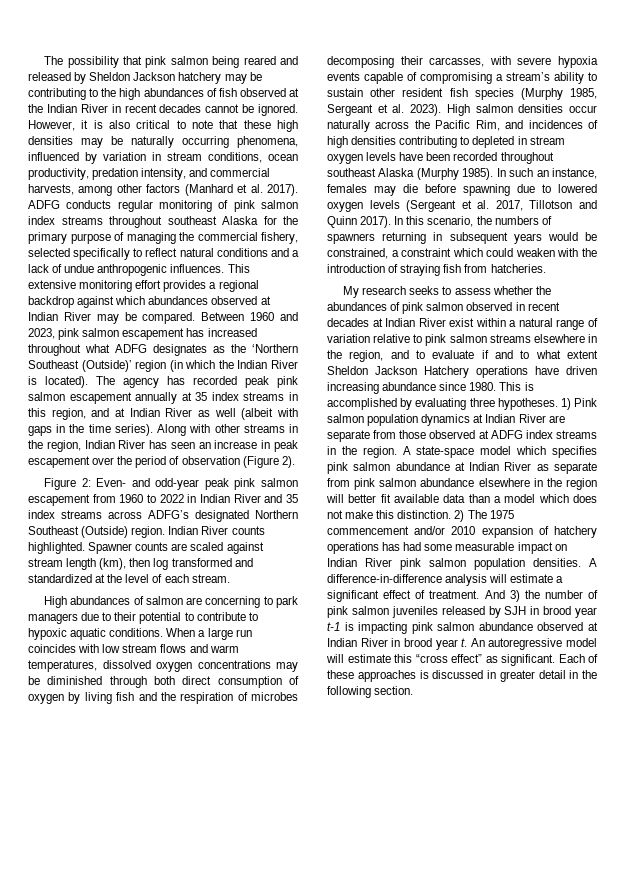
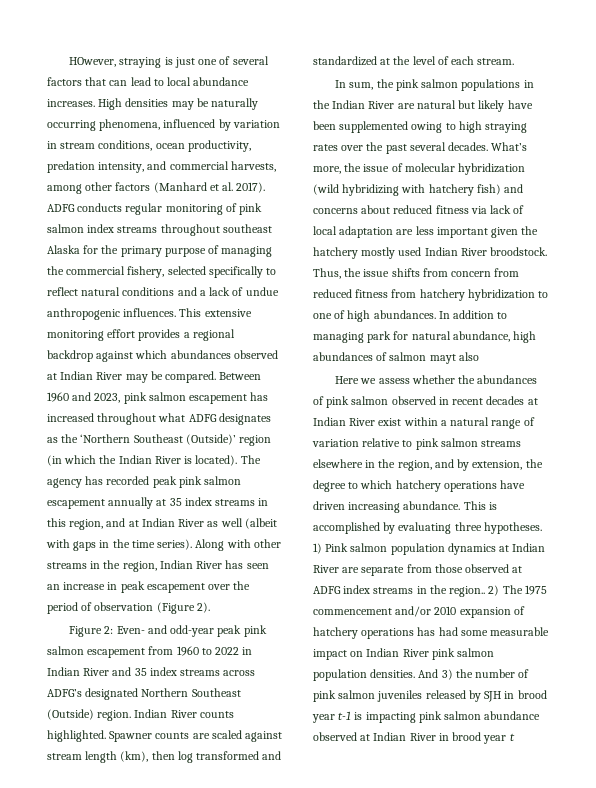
- The possibility that pink salmon being reared and released by Sheldon Jackson hatchery may be contributing to the high abundances of fish observed at the Indian River in recent decades cannot be ignored. However, it is also critical to note that these high densities may be naturally occurring phenomena, influenced by variation in stream conditions, ocean productivity, predation intensity, and commercial harvests, among other factors (Manhard et al. 2017).
+ HOwever, straying is just one of several factors that can lead to local abundance increases. High densities may be naturally occurring phenomena, influenced by variation in stream conditions, ocean productivity, predation intensity, and commercial harvests, among other factors (Manhard et al. 2017).
- High abundances of salmon are concerning to park managers due to their potential to contribute to hypoxic aquatic conditions. When a large run coincides with low stream flows and warm temperatures, dissolved oxygen concentrations may be diminished through both direct consumption of oxygen by living fish and the respiration of microbes decomposing their carcasses, with severe hypoxia events capable of compromising a stream’s ability to sustain other resident fish species (Murphy 1985, Sergeant et al. 2023). High salmon densities occur naturally across the Pacific Rim, and incidences of high densities contributing to depleted in stream oxygen levels have been recorded throughout southeast Alaska (Murphy 1985). In such an instance, females may die before spawning due to lowered oxygen levels (Sergeant et al. 2017, Tillotson and Quinn 2017). In this scenario, the numbers of spawners returning in subsequent years would be constrained, a constraint which could weaken with the introduction of straying fish from hatcheries.
- My research seeks to assess whether the abundances of pink salmon observed in recent decades at Indian River exist within a natural range of variation relative to pink salmon streams elsewhere in the region, and to evaluate if and to what extent Sheldon Jackson Hatchery operations have driven increasing abundance since 1980.
+ In sum, the pink salmon populations in the Indian River are natural but likely have been supplemented owing to high straying rates over the past several decades. What’s more, the issue of molecular hybridization (wild hybridizing with hatchery fish) and concerns about reduced fitness via lack of local adaptation are less important given the hatchery mostly used Indian River broodstock. Thus, the issue shifts from concern from reduced fitness from hatchery hybridization to one of high abundances. In addition to managing park for natural abundance, high abundances of salmon mayt also
+ Here we assess whether the abundances of pink salmon observed in recent decades at Indian River exist within a natural range of variation relative to pink salmon streams elsewhere in the region, and by extension, the degree to which hatchery operations have driven increasing abundance.
- 1) Pink salmon population dynamics at Indian River are separate from those observed at ADFG index streams in the region. A state-space model which specifies pink salmon abundance at Indian River as separate from pink salmon abundance elsewhere in the region will better fit available data than a model which does not make this distinction.
+ 1) Pink salmon population dynamics at Indian River are separate from those observed at ADFG index streams in the region..
- A difference-in-difference analysis will estimate a significant effect of treatment.
- And 3) the number of pink salmon juveniles released by SJH in brood year t-1 is impacting pink salmon abundance observed at Indian River in brood year t. An autoregressive model will estimate this “cross effect” as significant. Each of these approaches is discussed in greater detail in the following section.
+ And 3) the number of pink salmon juveniles released by SJH in brood year t-1 is impacting pink salmon abundance observed at Indian River in brood year t

